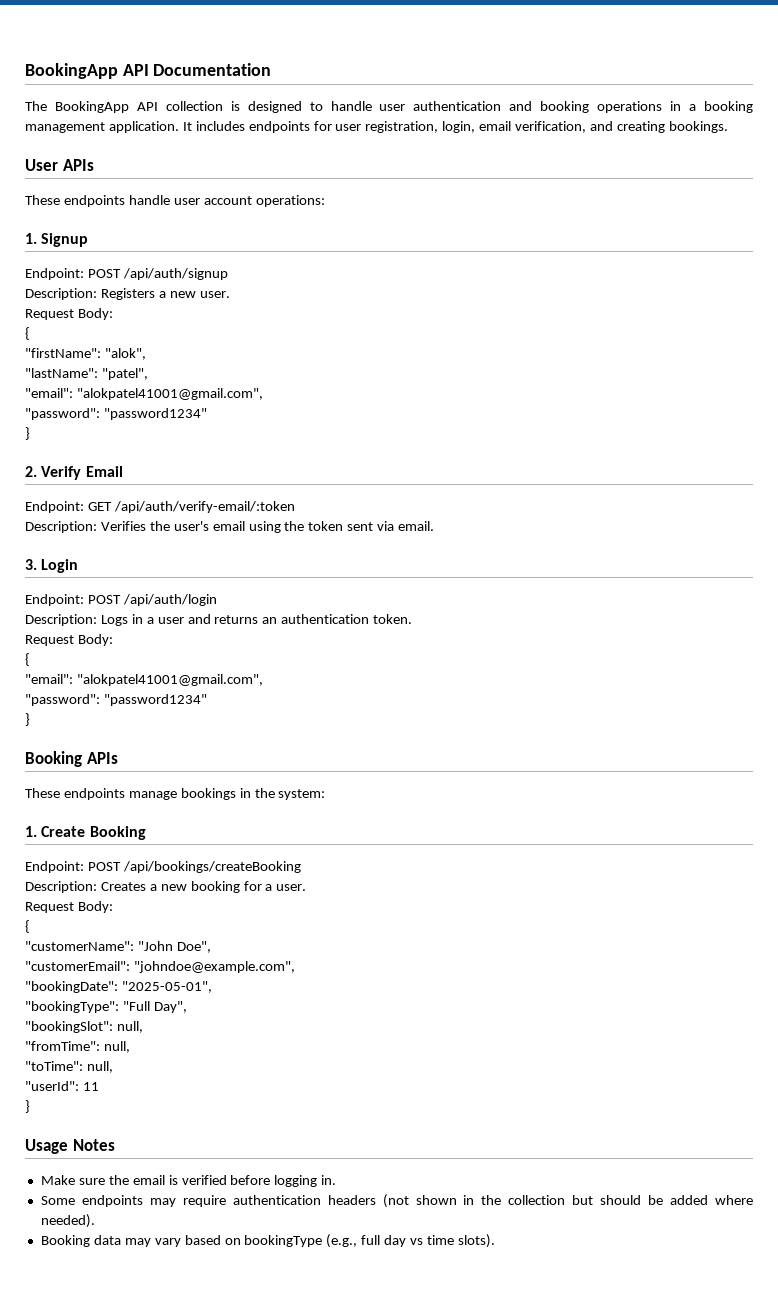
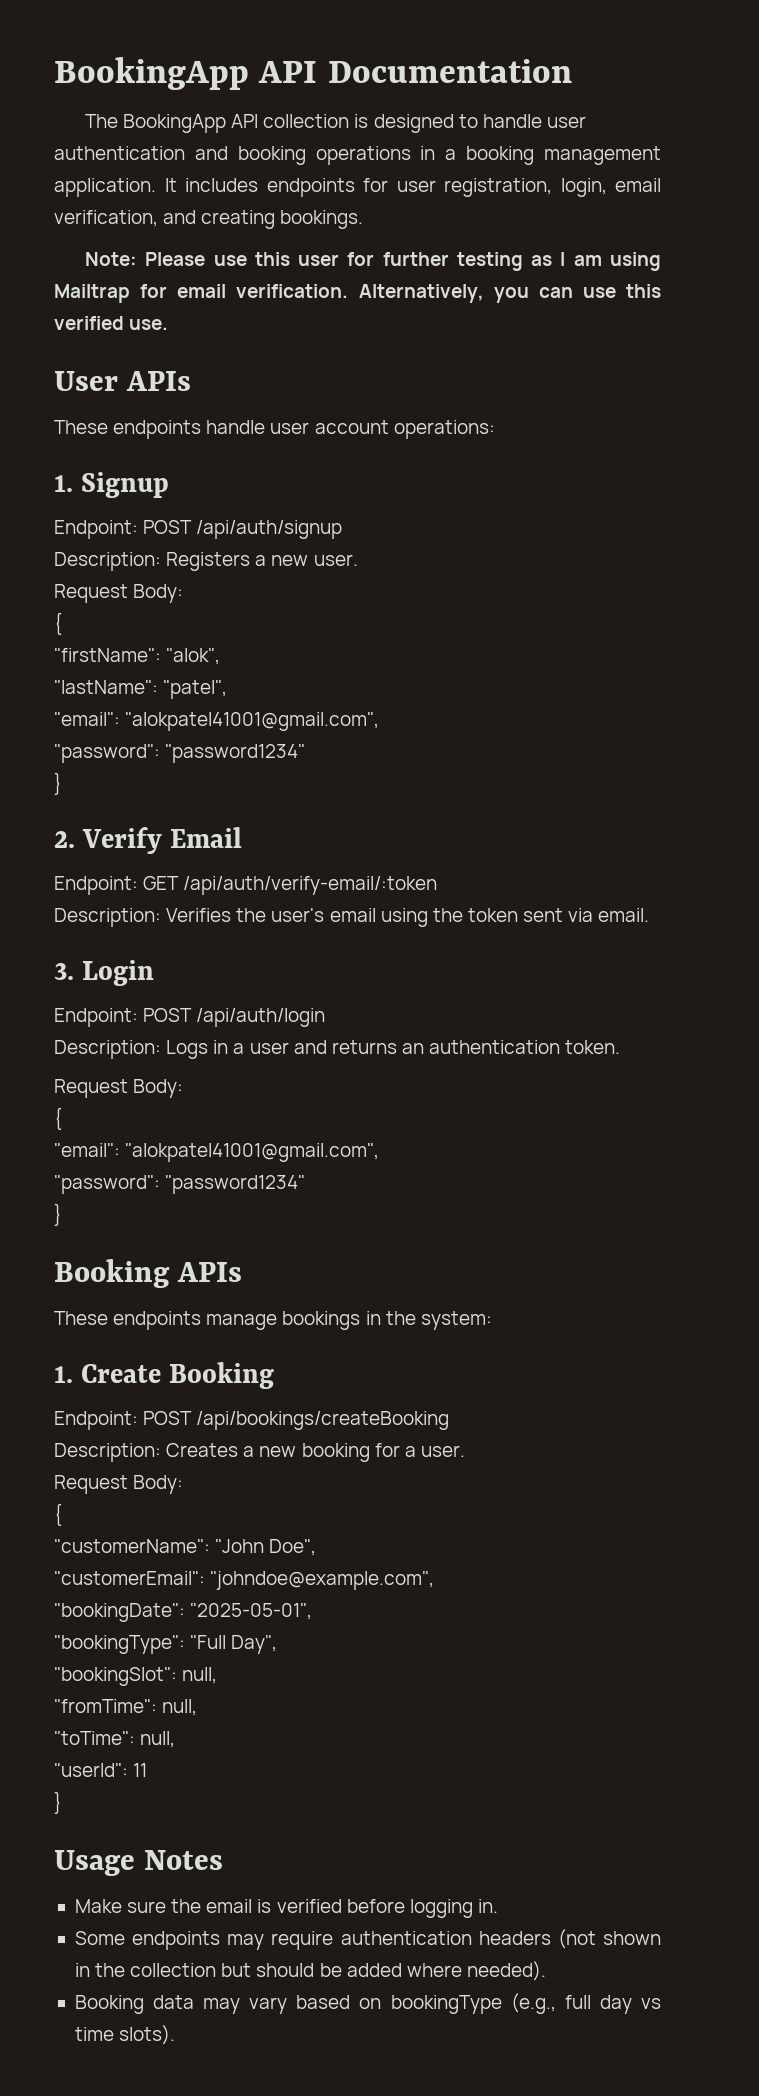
+ Note: Please use this user for further testing as I am using Mailtrap for email verification. Alternatively, you can use this verified use.

